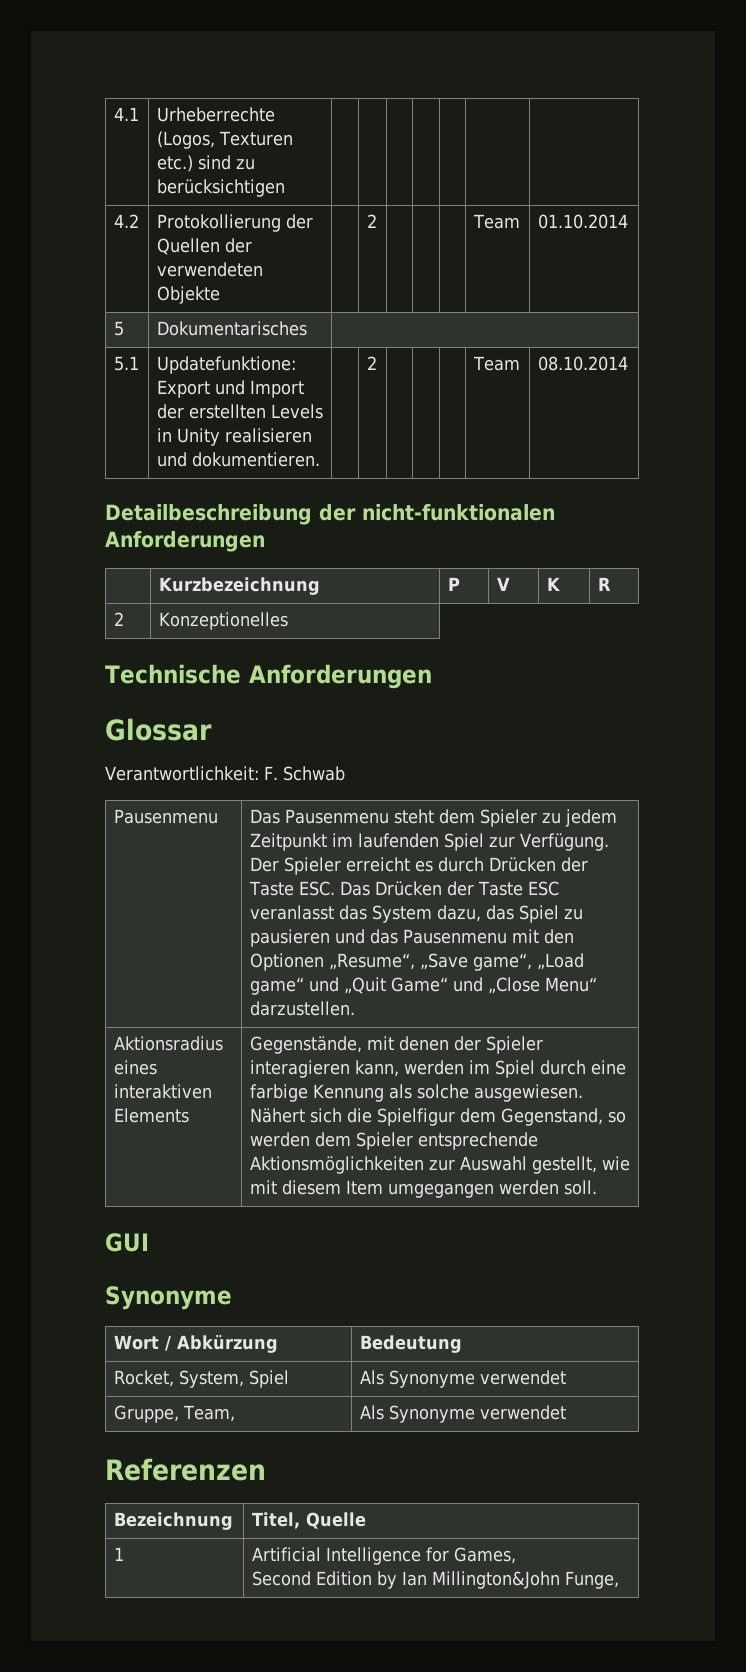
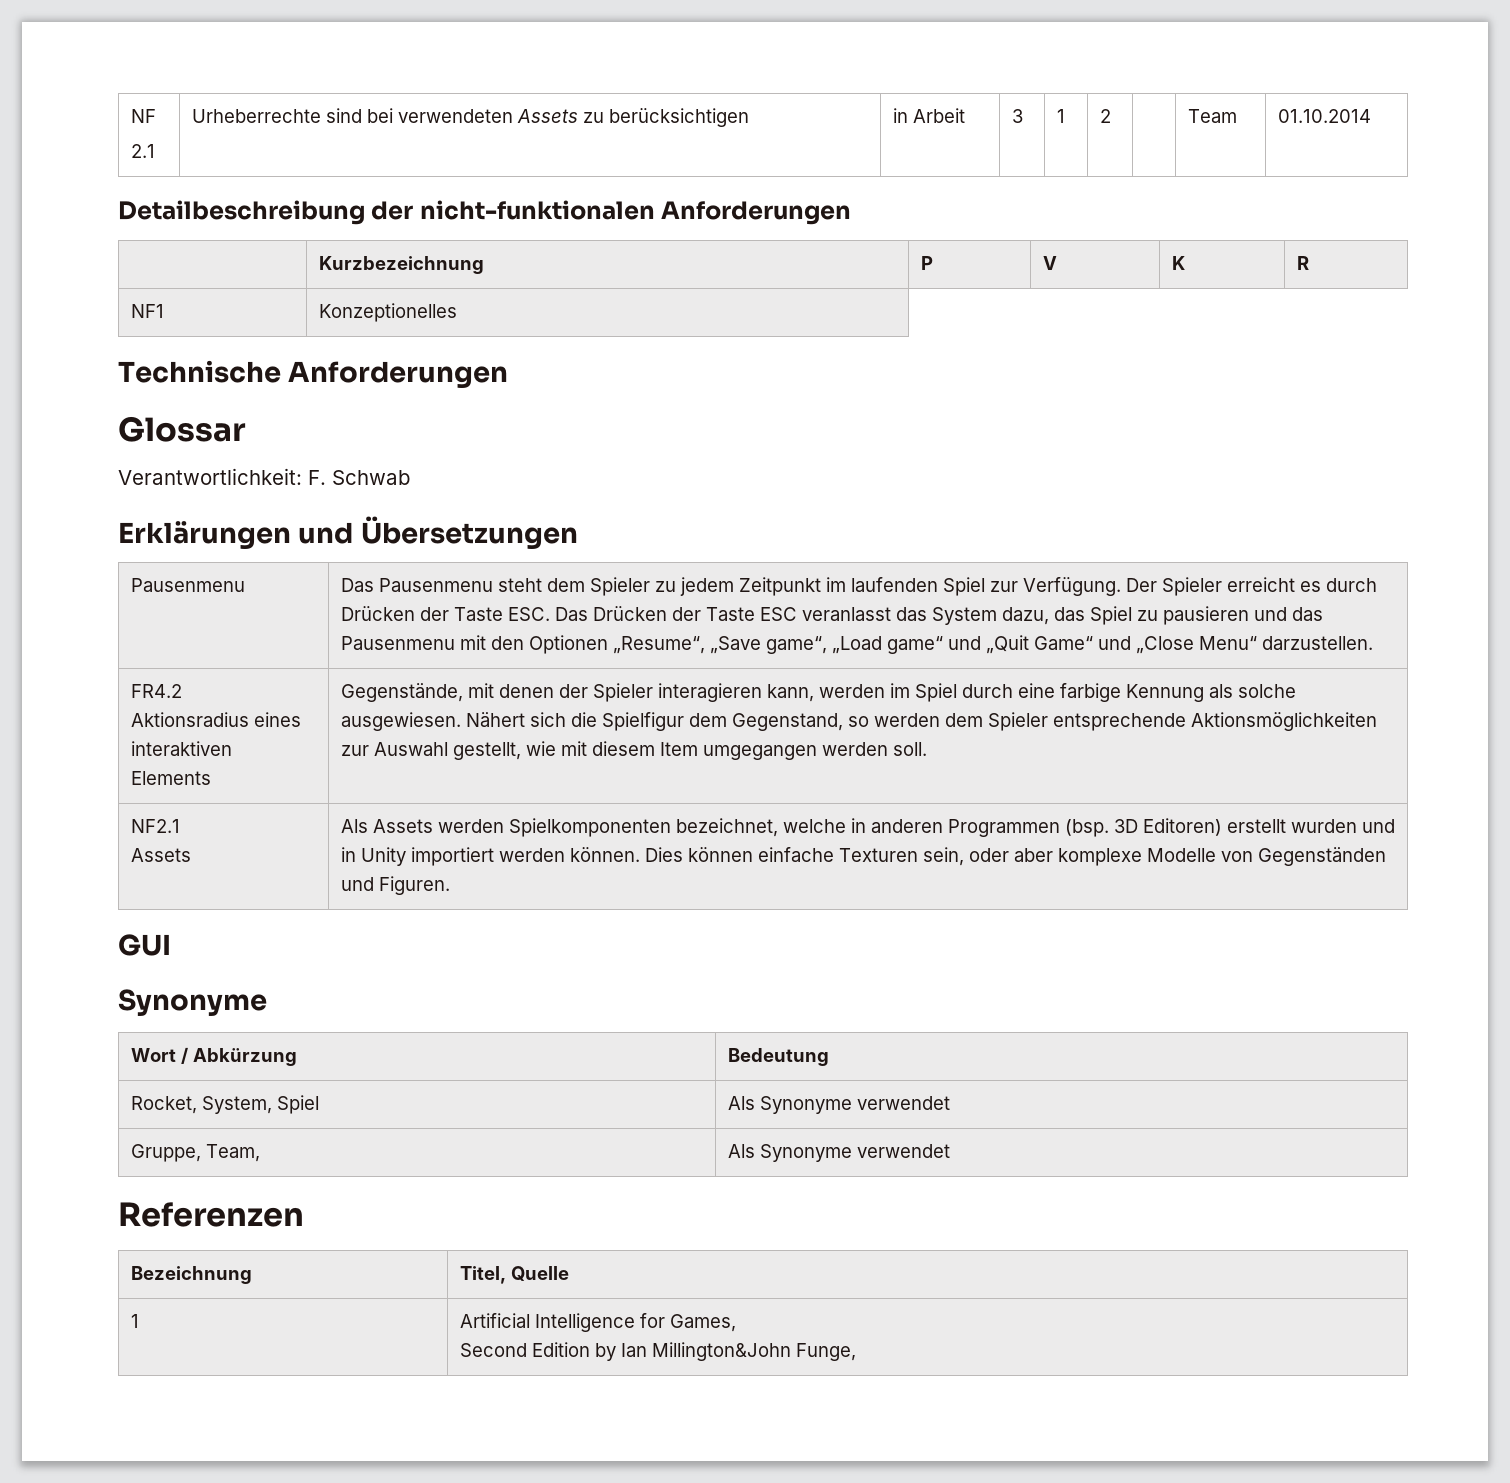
- 4.1 | Urheberrechte (Logos, Texturen etc.) sind zu berücksichtigen | | | | | | |
- 4.2 | Protokollierung der Quellen der verwendeten Objekte | | 2 | | | | Team | 01.10.2014
+ NF
+ 2.1 | Urheberrechte sind bei verwendeten Assets zu berücksichtigen | in Arbeit | 3 | 1 | 2 | | Team | 01.10.2014
- 5 | Dokumentarisches |
- 5.1 | Updatefunktione: Export und Import der erstellten Levels in Unity realisieren und dokumentieren. | | 2 | | | | Team | 08.10.2014
- 2 | Konzeptionelles
+ NF1 | Konzeptionelles
+ Erklärungen und Übersetzungen
+ FR4.2
+ NF2.1
+ Assets | Als Assets werden Spielkomponenten bezeichnet, welche in anderen Programmen (bsp. 3D Editoren) erstellt wurden und in Unity importiert werden können. Dies können einfache Texturen sein, oder aber komplexe Modelle von Gegenständen und Figuren.

